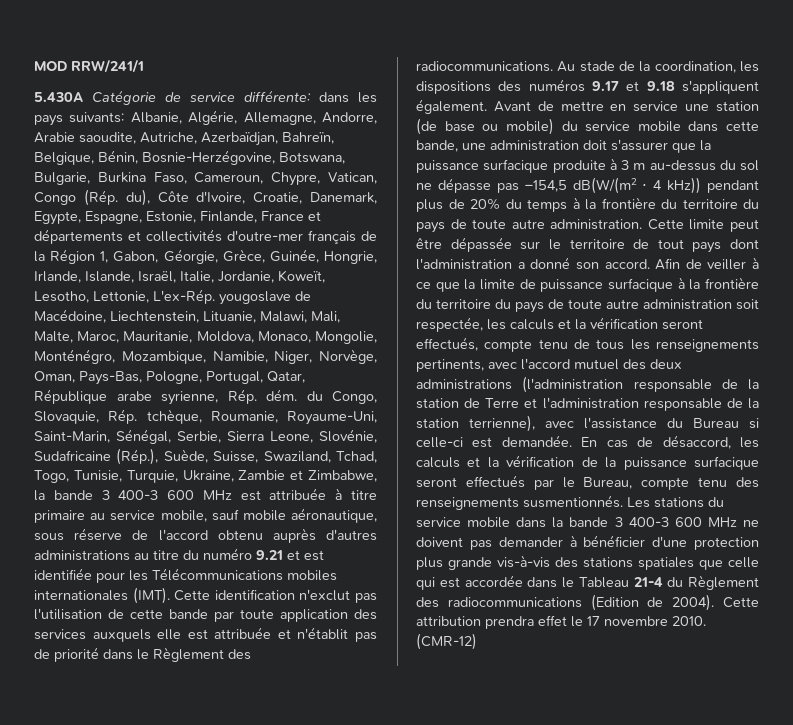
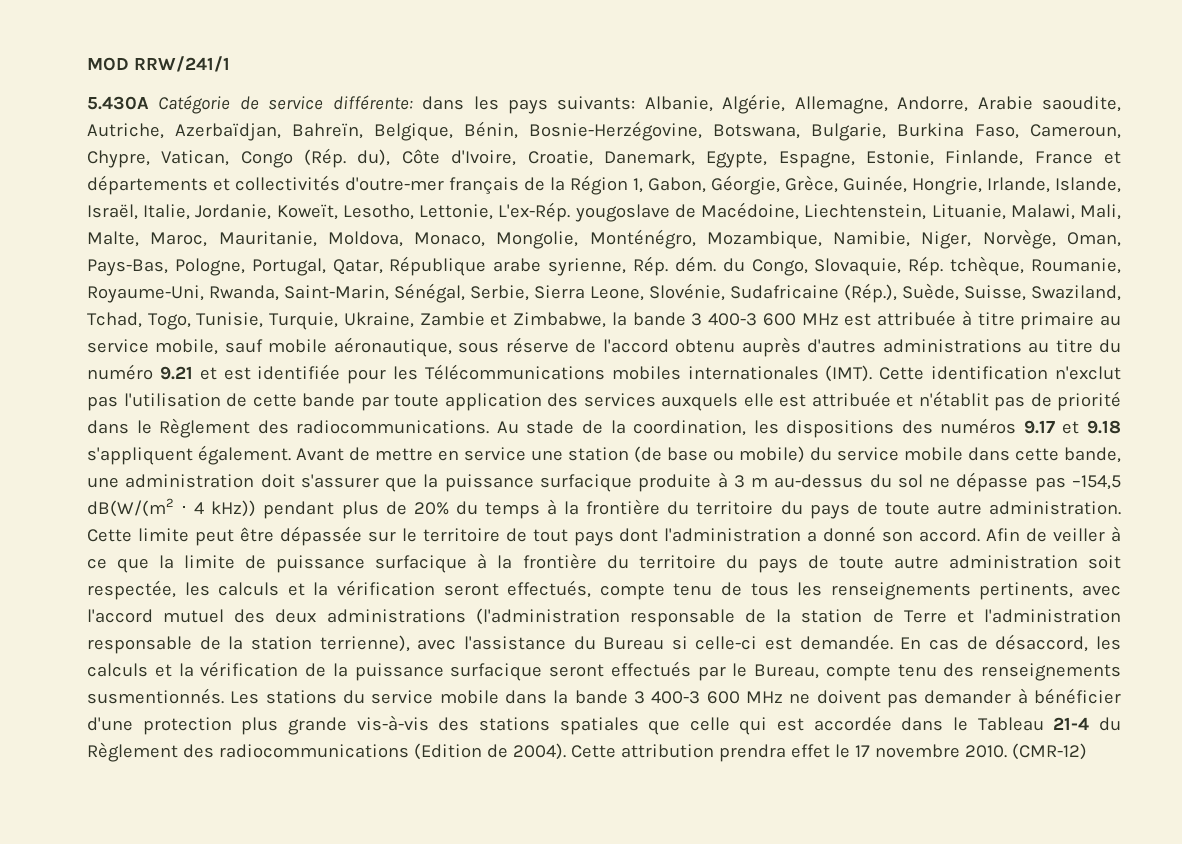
- Albanie, Algérie, Allemagne, Andorre, Arabie saoudite, Autriche, Azerbaïdjan, Bahreïn, Belgique, Bénin, Bosnie-Herzégovine, Botswana, Bulgarie, Burkina Faso, Cameroun, Chypre, Vatican, Congo (Rép. du), Côte d'Ivoire, Croatie, Danemark, Egypte, Espagne, Estonie, Finlande, France et départements et collectivités d'outre-mer français de la Région 1, Gabon, Géorgie, Grèce, Guinée, Hongrie, Irlande, Islande, Israël, Italie, Jordanie, Koweït, Lesotho, Lettonie, L'ex-Rép. yougoslave de Macédoine, Liechtenstein, Lituanie, Malawi, Mali, Malte, Maroc, Mauritanie, Moldova, Monaco, Mongolie, Monténégro, Mozambique, Namibie, Niger, Norvège, Oman, Pays-Bas, Pologne, Portugal, Qatar, République arabe syrienne, Rép. dém. du Congo, Slovaquie, Rép. tchèque, Roumanie, Royaume-Uni, Saint-Marin, Sénégal, Serbie, Sierra Leone, Slovénie, Sudafricaine (Rép.), Suède, Suisse, Swaziland, Tchad, Togo, Tunisie, Turquie, Ukraine, Zambie et Zimbabwe, la bande 3 400-3 600 MHz est attribuée à titre primaire au service mobile, sauf mobile aéronautique, sous réserve de l'accord obtenu auprès d'autres administrations au titre du numéro 9.21 et est identifiée pour les Télécommunications mobiles internationales (IMT).
+ Albanie, Algérie, Allemagne, Andorre, Arabie saoudite, Autriche, Azerbaïdjan, Bahreïn, Belgique, Bénin, Bosnie-Herzégovine, Botswana, Bulgarie, Burkina Faso, Cameroun, Chypre, Vatican, Congo (Rép. du), Côte d'Ivoire, Croatie, Danemark, Egypte, Espagne, Estonie, Finlande, France et départements et collectivités d'outre-mer français de la Région 1, Gabon, Géorgie, Grèce, Guinée, Hongrie, Irlande, Islande, Israël, Italie, Jordanie, Koweït, Lesotho, Lettonie, L'ex-Rép. yougoslave de Macédoine, Liechtenstein, Lituanie, Malawi, Mali, Malte, Maroc, Mauritanie, Moldova, Monaco, Mongolie, Monténégro, Mozambique, Namibie, Niger, Norvège, Oman, Pays-Bas, Pologne, Portugal, Qatar, République arabe syrienne, Rép. dém. du Congo, Slovaquie, Rép. tchèque, Roumanie, Royaume-Uni, Rwanda, Saint-Marin, Sénégal, Serbie, Sierra Leone, Slovénie, Sudafricaine (Rép.), Suède, Suisse, Swaziland, Tchad, Togo, Tunisie, Turquie, Ukraine, Zambie et Zimbabwe, la bande 3 400-3 600 MHz est attribuée à titre primaire au service mobile, sauf mobile aéronautique, sous réserve de l'accord obtenu auprès d'autres administrations au titre du numéro 9.21 et est identifiée pour les Télécommunications mobiles internationales (IMT).

